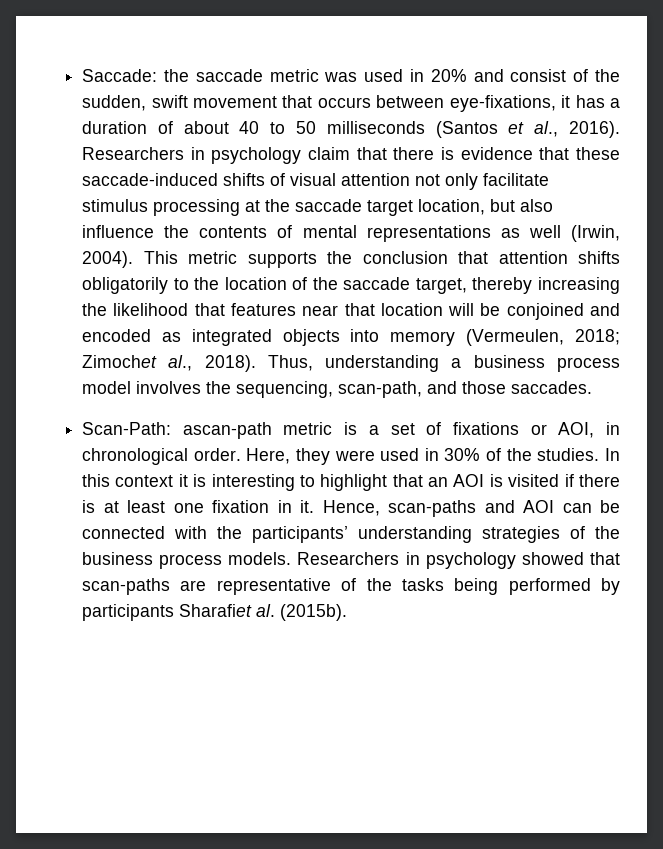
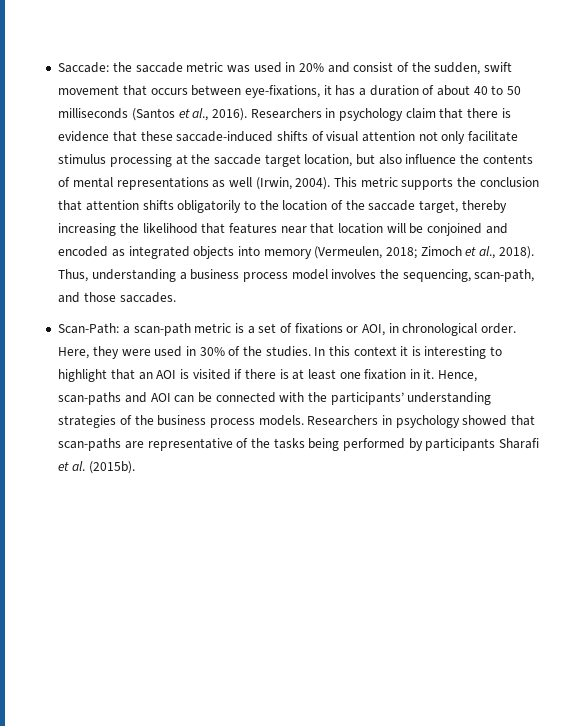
- This metric supports the conclusion that attention shifts obligatorily to the location of the saccade target, thereby increasing the likelihood that features near that location will be conjoined and encoded as integrated objects into memory (Vermeulen, 2018; Zimochet al., 2018).
+ This metric supports the conclusion that attention shifts obligatorily to the location of the saccade target, thereby increasing the likelihood that features near that location will be conjoined and encoded as integrated objects into memory (Vermeulen, 2018; Zimoch et al., 2018).
- Scan-Path: ascan-path metric is a set of fixations or AOI, in chronological order.
+ Scan-Path: a scan-path metric is a set of fixations or AOI, in chronological order.
- Researchers in psychology showed that scan-paths are representative of the tasks being performed by participants Sharafiet al. (2015b).
+ Researchers in psychology showed that scan-paths are representative of the tasks being performed by participants Sharafi et al. (2015b).

